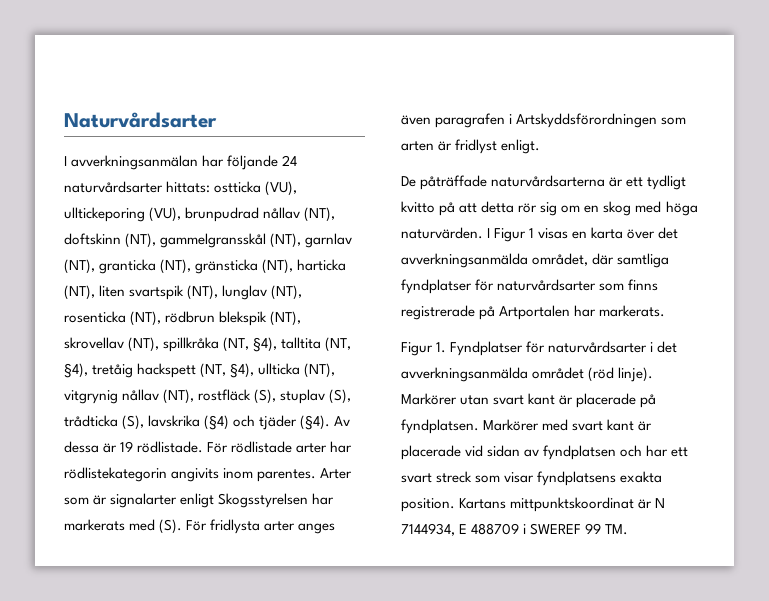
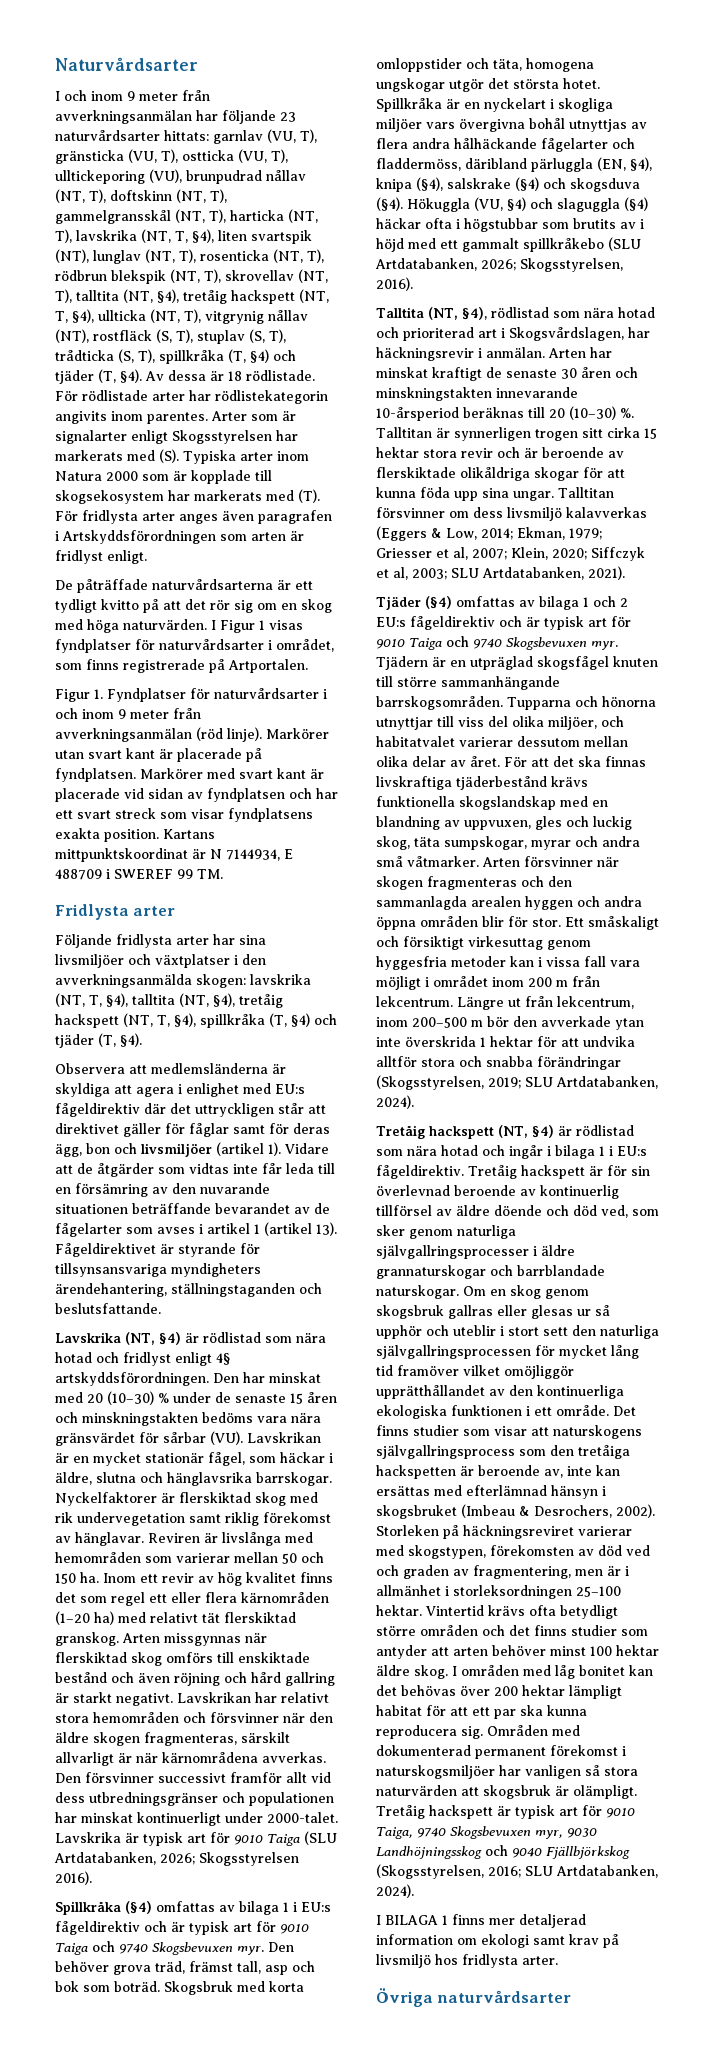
- I avverkningsanmälan har följande 24 naturvårdsarter hittats: ostticka (VU), ulltickeporing (VU), brunpudrad nållav (NT), doftskinn (NT), gammelgransskål (NT), garnlav (NT), granticka (NT), gränsticka (NT), harticka (NT), liten svartspik (NT), lunglav (NT), rosenticka (NT), rödbrun blekspik (NT), skrovellav (NT), spillkråka (NT, §4), talltita (NT, §4), tretåig hackspett (NT, §4), ullticka (NT), vitgrynig nållav (NT), rostfläck (S), stuplav (S), trådticka (S), lavskrika (§4) och tjäder (§4).
+ I och inom 9 meter från avverkningsanmälan har följande 23 naturvårdsarter hittats: garnlav (VU, T), gränsticka (VU, T), ostticka (VU, T), ulltickeporing (VU), brunpudrad nållav (NT, T), doftskinn (NT, T), gammelgransskål (NT, T), harticka (NT, T), lavskrika (NT, T, §4), liten svartspik (NT), lunglav (NT, T), rosenticka (NT, T), rödbrun blekspik (NT, T), skrovellav (NT, T), talltita (NT, §4), tretåig hackspett (NT, T, §4), ullticka (NT, T), vitgrynig nållav (NT), rostfläck (S, T), stuplav (S, T), trådticka (S, T), spillkråka (T, §4) och tjäder (T, §4).
- Av dessa är 19 rödlistade.
+ Av dessa är 18 rödlistade.
- Arter som är signalarter enligt Skogsstyrelsen har markerats med (S). För fridlysta arter anges även paragrafen i Artskyddsförordningen som arten är fridlyst enligt.
+ Arter som är signalarter enligt Skogsstyrelsen har markerats med (S). Typiska arter inom Natura 2000 som är kopplade till skogsekosystem har markerats med (T). För fridlysta arter anges även paragrafen i Artskyddsförordningen som arten är fridlyst enligt.
- De påträffade naturvårdsarterna är ett tydligt kvitto på att detta rör sig om en skog med höga naturvärden.
+ De påträffade naturvårdsarterna är ett tydligt kvitto på att det rör sig om en skog med höga naturvärden.
- I Figur 1 visas en karta över det avverkningsanmälda området, där samtliga fyndplatser för naturvårdsarter som finns registrerade på Artportalen har markerats.
+ I Figur 1 visas fyndplatser för naturvårdsarter i området, som finns registrerade på Artportalen.
- Figur 1. Fyndplatser för naturvårdsarter i det avverkningsanmälda området (röd linje).
+ Figur 1. Fyndplatser för naturvårdsarter i och inom 9 meter från avverkningsanmälan (röd linje).
+ Fridlysta arter
+ Följande fridlysta arter har sina livsmiljöer och växtplatser i den avverkningsanmälda skogen: lavskrika (NT, T, §4), talltita (NT, §4), tretåig hackspett (NT, T, §4), spillkråka (T, §4) och tjäder (T, §4).
+ Observera att medlemsländerna är skyldiga att agera i enlighet med EU:s fågeldirektiv där det uttryckligen står att direktivet gäller för fåglar samt för deras ägg, bon och livsmiljöer (artikel 1). Vidare att de åtgärder som vidtas inte får leda till en försämring av den nuvarande situationen beträffande bevarandet av de fågelarter som avses i artikel 1 (artikel 13). Fågeldirektivet är styrande för tillsynsansvariga myndigheters ärendehantering, ställningstaganden och beslutsfattande.
+ Lavskrika (NT, §4) är rödlistad som nära hotad och fridlyst enligt 4§ artskyddsförordningen. Den har minskat med 20 (10–30) % under de senaste 15 åren och minskningstakten bedöms vara nära gränsvärdet för sårbar (VU). Lavskrikan är en mycket stationär fågel, som häckar i äldre, slutna och hänglavsrika barrskogar. Nyckelfaktorer är flerskiktad skog med rik undervegetation samt riklig förekomst av hänglavar. Reviren är livslånga med hemområden som varierar mellan 50 och 150 ha. Inom ett revir av hög kvalitet finns det som regel ett eller flera kärnområden (1–20 ha) med relativt tät flerskiktad granskog. Arten missgynnas när flerskiktad skog omförs till enskiktade bestånd och även röjning och hård gallring är starkt negativt. Lavskrikan har relativt stora hemområden och försvinner när den äldre skogen fragmenteras, särskilt allvarligt är när kärnområdena avverkas. Den försvinner successivt framför allt vid dess utbredningsgränser och populationen har minskat kontinuerligt under 2000-talet. Lavskrika är typisk art för 9010 Taiga (SLU Artdatabanken, 2026; Skogsstyrelsen 2016).
+ Spillkråka (§4) omfattas av bilaga 1 i EU:s fågeldirektiv och är typisk art för 9010 Taiga och 9740 Skogsbevuxen myr. Den behöver grova träd, främst tall, asp och bok som boträd. Skogsbruk med korta omloppstider och täta, homogena ungskogar utgör det största hotet. Spillkråka är en nyckelart i skogliga miljöer vars övergivna bohål utnyttjas av flera andra hålhäckande fågelarter och fladdermöss, däribland pärluggla (EN, §4), knipa (§4), salskrake (§4) och skogsduva (§4). Hökuggla (VU, §4) och slaguggla (§4) häckar ofta i högstubbar som brutits av i höjd med ett gammalt spillkråkebo (SLU Artdatabanken, 2026; Skogsstyrelsen, 2016).
+ Talltita (NT, §4), rödlistad som nära hotad och prioriterad art i Skogsvårdslagen, har häckningsrevir i anmälan. Arten har minskat kraftigt de senaste 30 åren och minskningstakten innevarande 10-årsperiod beräknas till 20 (10–30) %. Talltitan är synnerligen trogen sitt cirka 15 hektar stora revir och är beroende av flerskiktade olikåldriga skogar för att kunna föda upp sina ungar. Talltitan försvinner om dess livsmiljö kalavverkas (Eggers & Low, 2014; Ekman, 1979; Griesser et al, 2007; Klein, 2020; Siffczyk et al, 2003; SLU Artdatabanken, 2021).
+ Tjäder (§4) omfattas av bilaga 1 och 2 EU:s fågeldirektiv och är typisk art för 9010 Taiga och 9740 Skogsbevuxen myr. Tjädern är en utpräglad skogsfågel knuten till större sammanhängande barrskogsområden. Tupparna och hönorna utnyttjar till viss del olika miljöer, och habitatvalet varierar dessutom mellan olika delar av året. För att det ska finnas livskraftiga tjäderbestånd krävs funktionella skogslandskap med en blandning av uppvuxen, gles och luckig skog, täta sumpskogar, myrar och andra små våtmarker. Arten försvinner när skogen fragmenteras och den sammanlagda arealen hyggen och andra öppna områden blir för stor. Ett småskaligt och försiktigt virkesuttag genom hyggesfria metoder kan i vissa fall vara möjligt i området inom 200 m från lekcentrum. Längre ut från lekcentrum, inom 200–500 m bör den avverkade ytan inte överskrida 1 hektar för att undvika alltför stora och snabba förändringar (Skogsstyrelsen, 2019; SLU Artdatabanken, 2024).
+ Tretåig hackspett (NT, §4) är rödlistad som nära hotad och ingår i bilaga 1 i EU:s fågeldirektiv. Tretåig hackspett är för sin överlevnad beroende av kontinuerlig tillförsel av äldre döende och död ved, som sker genom naturliga självgallringsprocesser i äldre grannaturskogar och barrblandade naturskogar. Om en skog genom skogsbruk gallras eller glesas ur så upphör och uteblir i stort sett den naturliga självgallringsprocessen för mycket lång tid framöver vilket omöjliggör upprätthållandet av den kontinuerliga ekologiska funktionen i ett område. Det finns studier som visar att naturskogens självgallringsprocess som den tretåiga hackspetten är beroende av, inte kan ersättas med efterlämnad hänsyn i skogsbruket (Imbeau & Desrochers, 2002). Storleken på häckningsreviret varierar med skogstypen, förekomsten av död ved och graden av fragmentering, men är i allmänhet i storleksordningen 25–100 hektar. Vintertid krävs ofta betydligt större områden och det finns studier som antyder att arten behöver minst 100 hektar äldre skog. I områden med låg bonitet kan det behövas över 200 hektar lämpligt habitat för att ett par ska kunna reproducera sig. Områden med dokumenterad permanent förekomst i naturskogsmiljöer har vanligen så stora naturvärden att skogsbruk är olämpligt. Tretåig hackspett är typisk art för 9010 Taiga, 9740 Skogsbevuxen myr, 9030 Landhöjningsskog och 9040 Fjällbjörkskog (Skogsstyrelsen, 2016; SLU Artdatabanken, 2024).
+ I BILAGA 1 finns mer detaljerad information om ekologi samt krav på livsmiljö hos fridlysta arter.
+ Övriga naturvårdsarter

